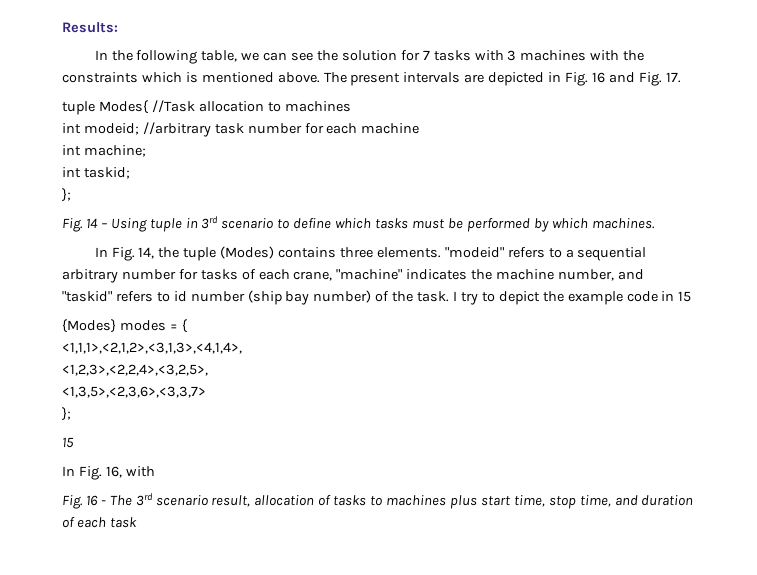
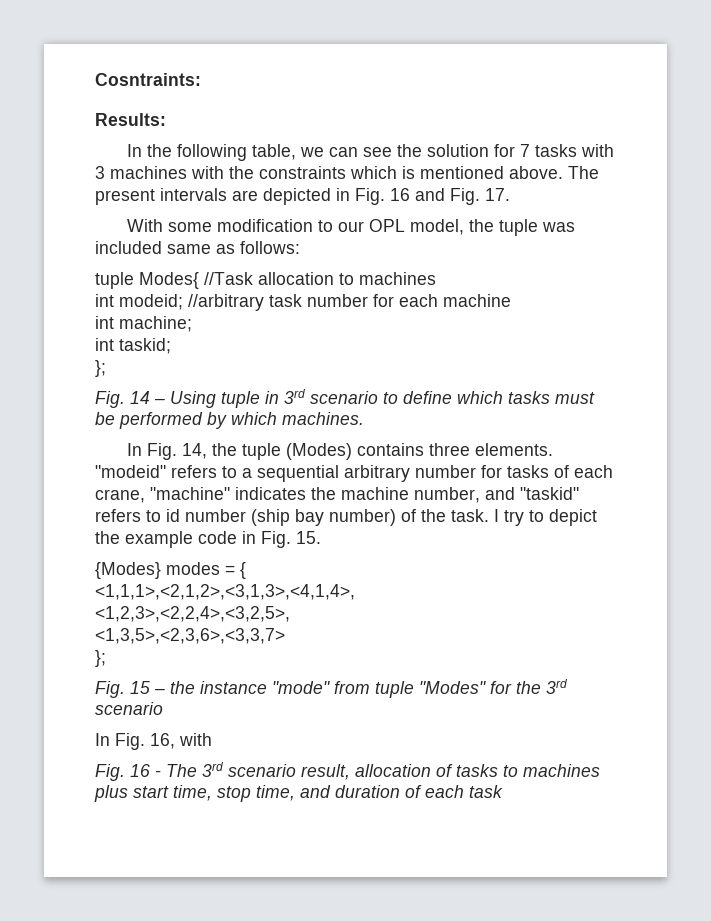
+ Cosntraints:
+ With some modification to our OPL model, the tuple was included same as follows:
- I try to depict the example code in 15
+ I try to depict the example code in Fig. 15.
  <1,3,5>,<2,3,6>,<3,3,7>
  };
- 15
+ Fig. 15 – the instance "mode" from tuple "Modes" for the 3rd scenario

